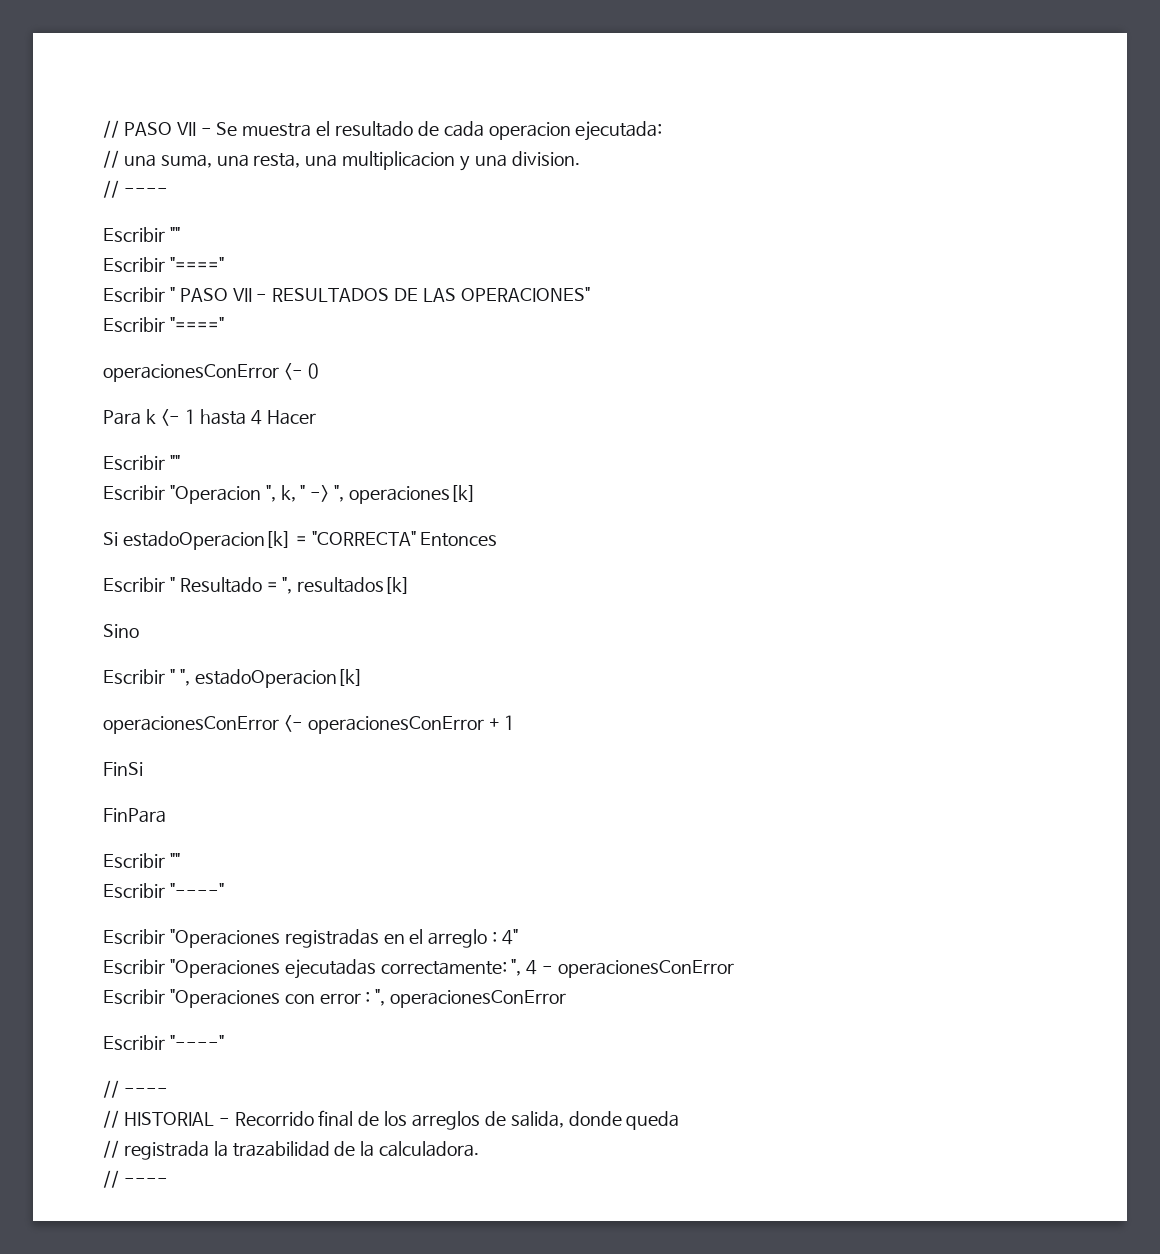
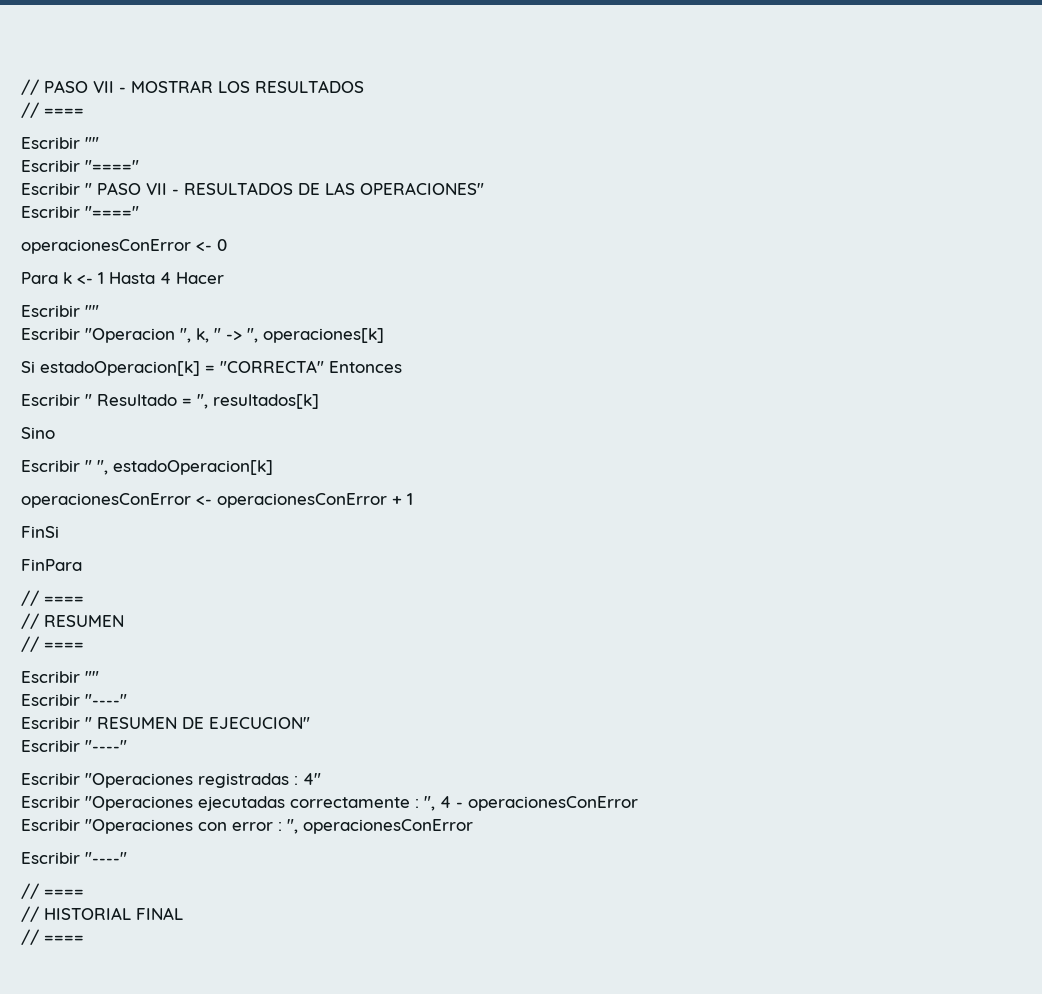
- // PASO VII - Se muestra el resultado de cada operacion ejecutada:
- // una suma, una resta, una multiplicacion y una division.
- // ----
+ // PASO VII - MOSTRAR LOS RESULTADOS
+ // ====
- Para k <- 1 hasta 4 Hacer
+ Para k <- 1 Hasta 4 Hacer
  FinPara
+ // ====
+ // RESUMEN
+ // ====
  Escribir ""
+ Escribir "----"
+ Escribir " RESUMEN DE EJECUCION"
- Escribir "Operaciones registradas en el arreglo : 4"
+ Escribir "Operaciones registradas : 4"
- Escribir "Operaciones ejecutadas correctamente: ", 4 - operacionesConError
+ Escribir "Operaciones ejecutadas correctamente : ", 4 - operacionesConError
  Escribir "Operaciones con error : ", operacionesConError
  Escribir "----"
- // ----
+ // ====
- // HISTORIAL - Recorrido final de los arreglos de salida, donde queda
- // registrada la trazabilidad de la calculadora.
- // ----
+ // HISTORIAL FINAL
+ // ====

